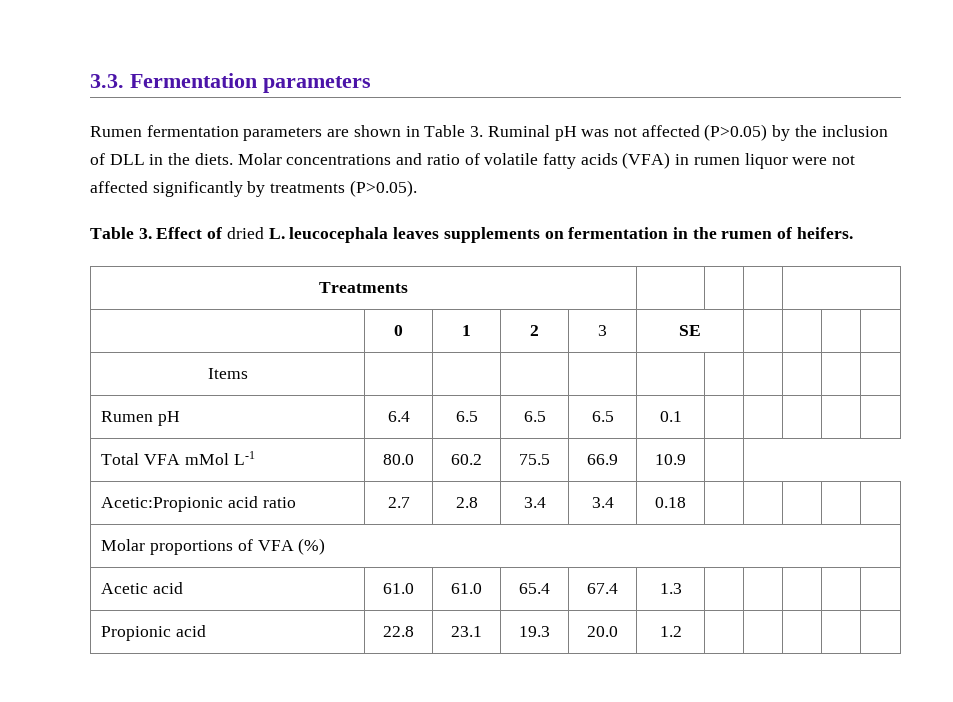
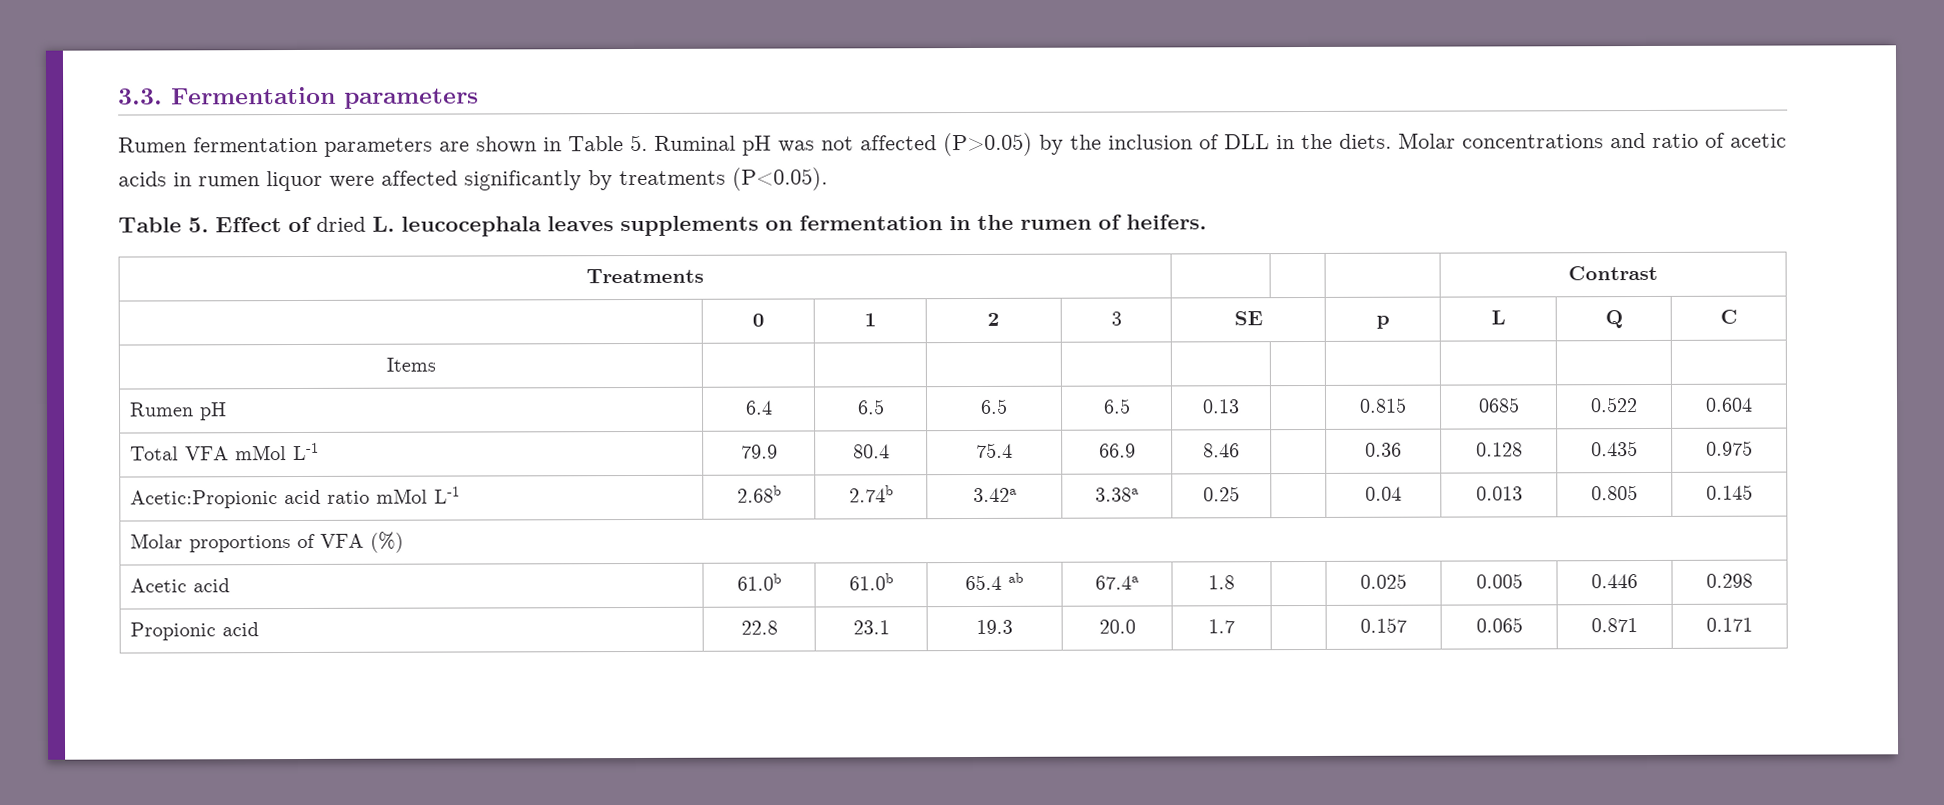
- Rumen fermentation parameters are shown in Table 3. Ruminal pH was not affected (P>0.05) by the inclusion of DLL in the diets.
+ Rumen fermentation parameters are shown in Table 5. Ruminal pH was not affected (P>0.05) by the inclusion of DLL in the diets.
- Molar concentrations and ratio of volatile fatty acids (VFA) in rumen liquor were not affected significantly by treatments (P>0.05).
- Table 3. Effect of dried L. leucocephala leaves supplements on fermentation in the rumen of heifers.
+ Molar concentrations and ratio of acetic acids in rumen liquor were affected significantly by treatments (P<0.05).
+ Table 5. Effect of dried L. leucocephala leaves supplements on fermentation in the rumen of heifers.
- Treatments | | | |
+ Treatments | | | | Contrast
- | 0 | 1 | 2 | 3 | SE | | | |
+ | 0 | 1 | 2 | 3 | SE | p | L | Q | C
- Rumen pH | 6.4 | 6.5 | 6.5 | 6.5 | 0.1 | | | | |
+ Rumen pH | 6.4 | 6.5 | 6.5 | 6.5 | 0.13 | | 0.815 | 0685 | 0.522 | 0.604
- Total VFA mMol L-1 | 80.0 | 60.2 | 75.5 | 66.9 | 10.9 |
- Acetic:Propionic acid ratio | 2.7 | 2.8 | 3.4 | 3.4 | 0.18 | | | | |
+ Total VFA mMol L-1 | 79.9 | 80.4 | 75.4 | 66.9 | 8.46 | | 0.36 | 0.128 | 0.435 | 0.975
+ Acetic:Propionic acid ratio mMol L-1 | 2.68b | 2.74b | 3.42a | 3.38a | 0.25 | | 0.04 | 0.013 | 0.805 | 0.145
- Acetic acid | 61.0 | 61.0 | 65.4 | 67.4 | 1.3 | | | | |
+ Acetic acid | 61.0b | 61.0b | 65.4 ab | 67.4a | 1.8 | | 0.025 | 0.005 | 0.446 | 0.298
- Propionic acid | 22.8 | 23.1 | 19.3 | 20.0 | 1.2 | | | | |
+ Propionic acid | 22.8 | 23.1 | 19.3 | 20.0 | 1.7 | | 0.157 | 0.065 | 0.871 | 0.171

